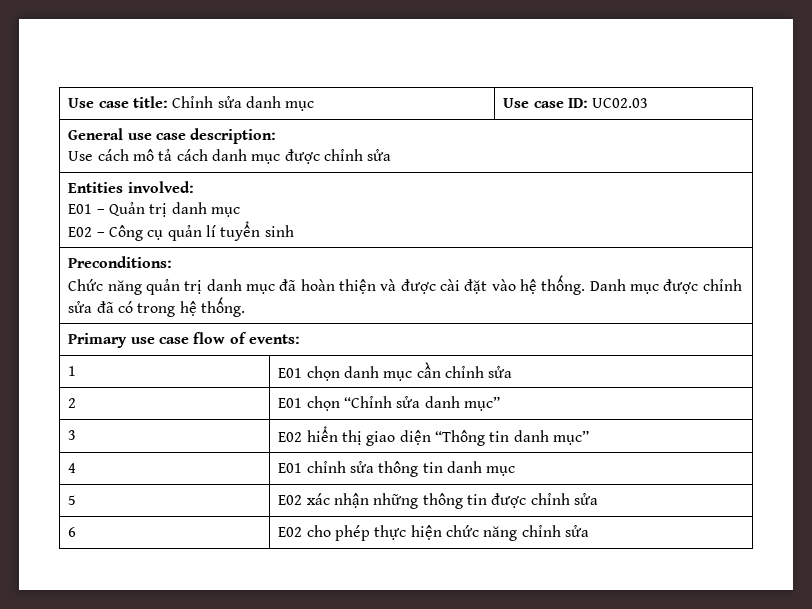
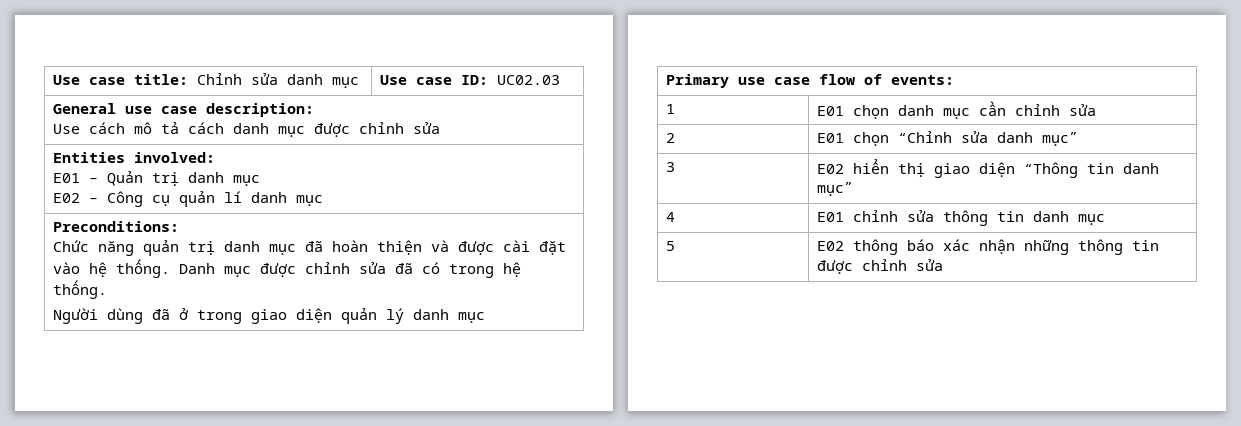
  Entities involved:
  E01 – Quản trị danh mục
- E02 – Công cụ quản lí tuyển sinh
+ E02 – Công cụ quản lí danh mục
  Preconditions:
  Chức năng quản trị danh mục đã hoàn thiện và được cài đặt vào hệ thống. Danh mục được chỉnh sửa đã có trong hệ thống.
+ Người dùng đã ở trong giao diện quản lý danh mục
- 5 | E02 xác nhận những thông tin được chỉnh sửa
+ 5 | E02 thông báo xác nhận những thông tin được chỉnh sửa
- 6 | E02 cho phép thực hiện chức năng chỉnh sửa

